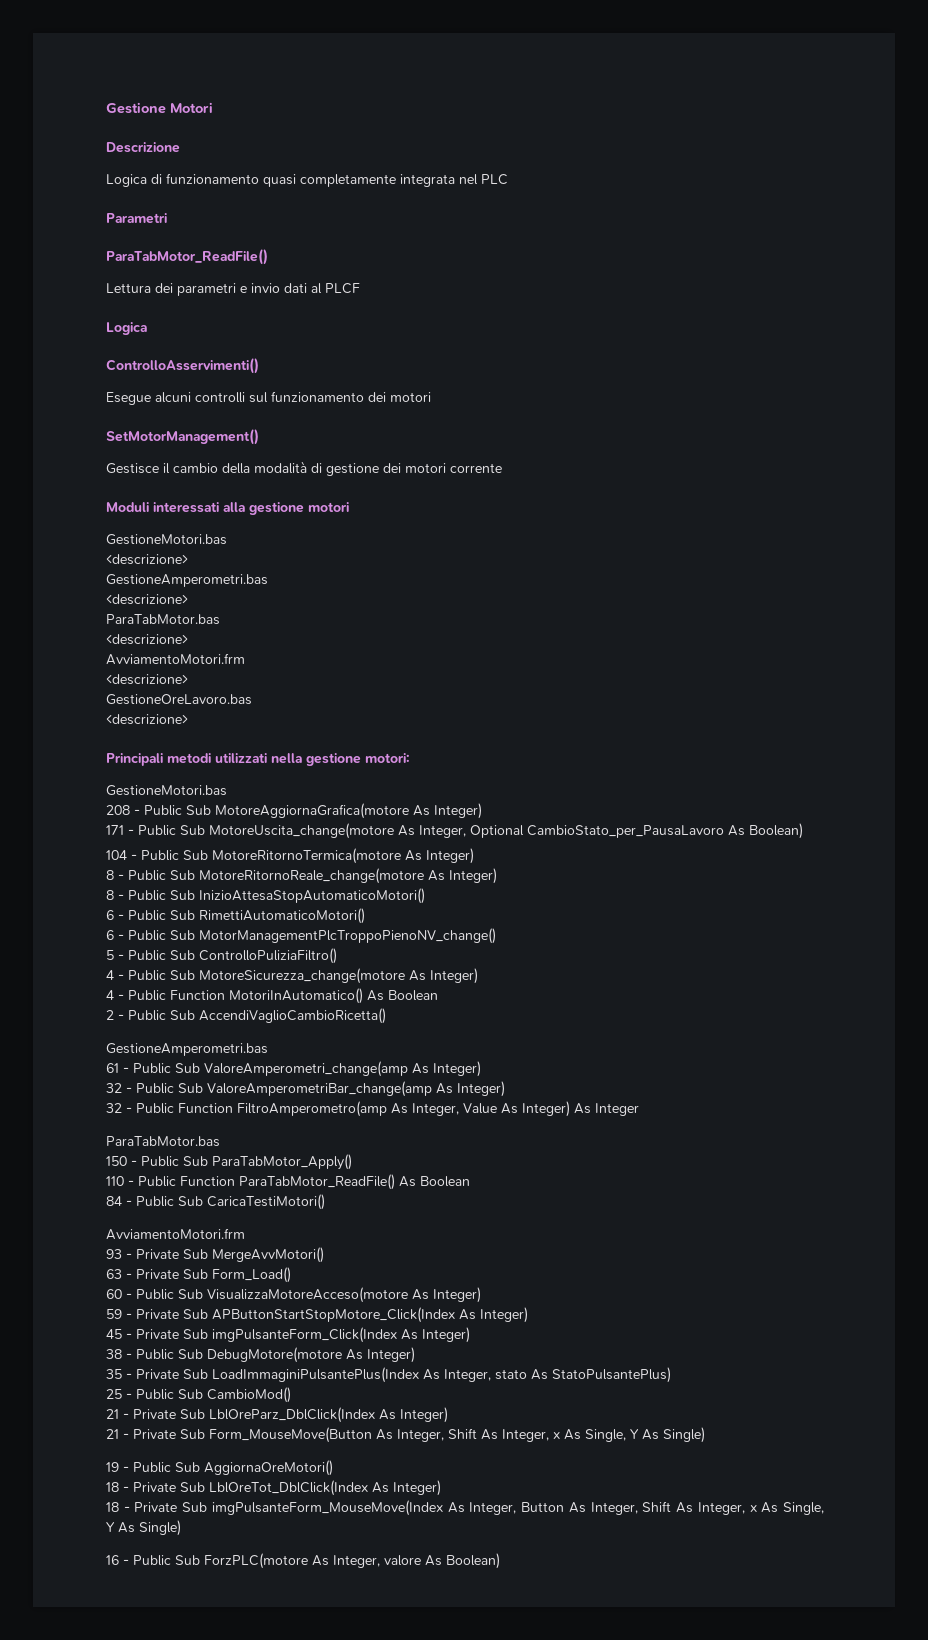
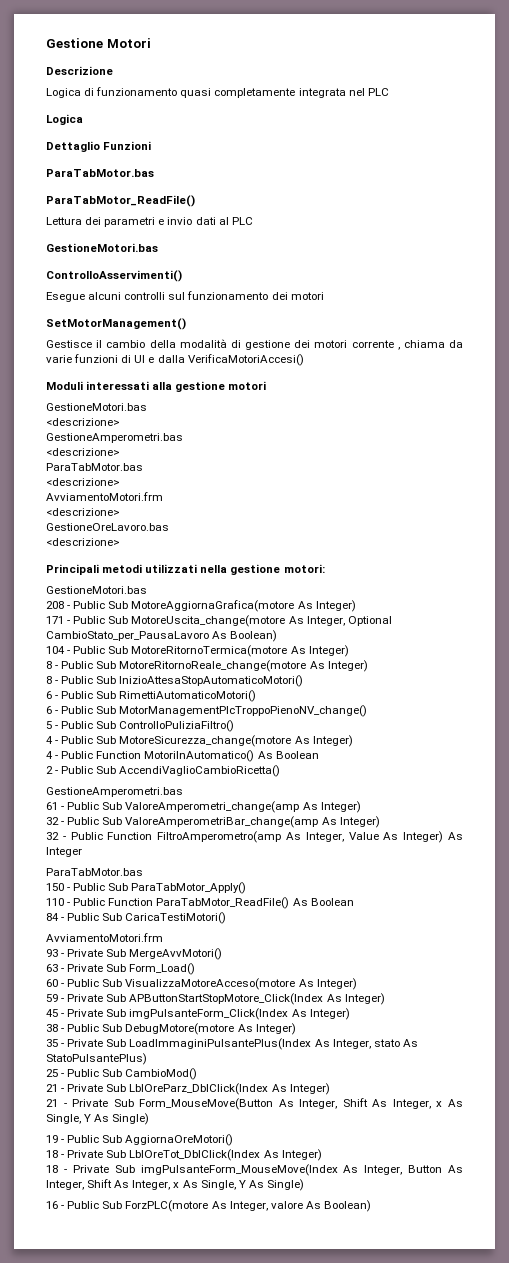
  Logica di funzionamento quasi completamente integrata nel PLC
- Parametri
+ Logica
+ Dettaglio Funzioni
+ ParaTabMotor.bas
- Lettura dei parametri e invio dati al PLCF
- Logica
+ Lettura dei parametri e invio dati al PLC
+ GestioneMotori.bas
- Gestisce il cambio della modalità di gestione dei motori corrente
+ Gestisce il cambio della modalità di gestione dei motori corrente , chiama da varie funzioni di UI e dalla VerificaMotoriAccesi()

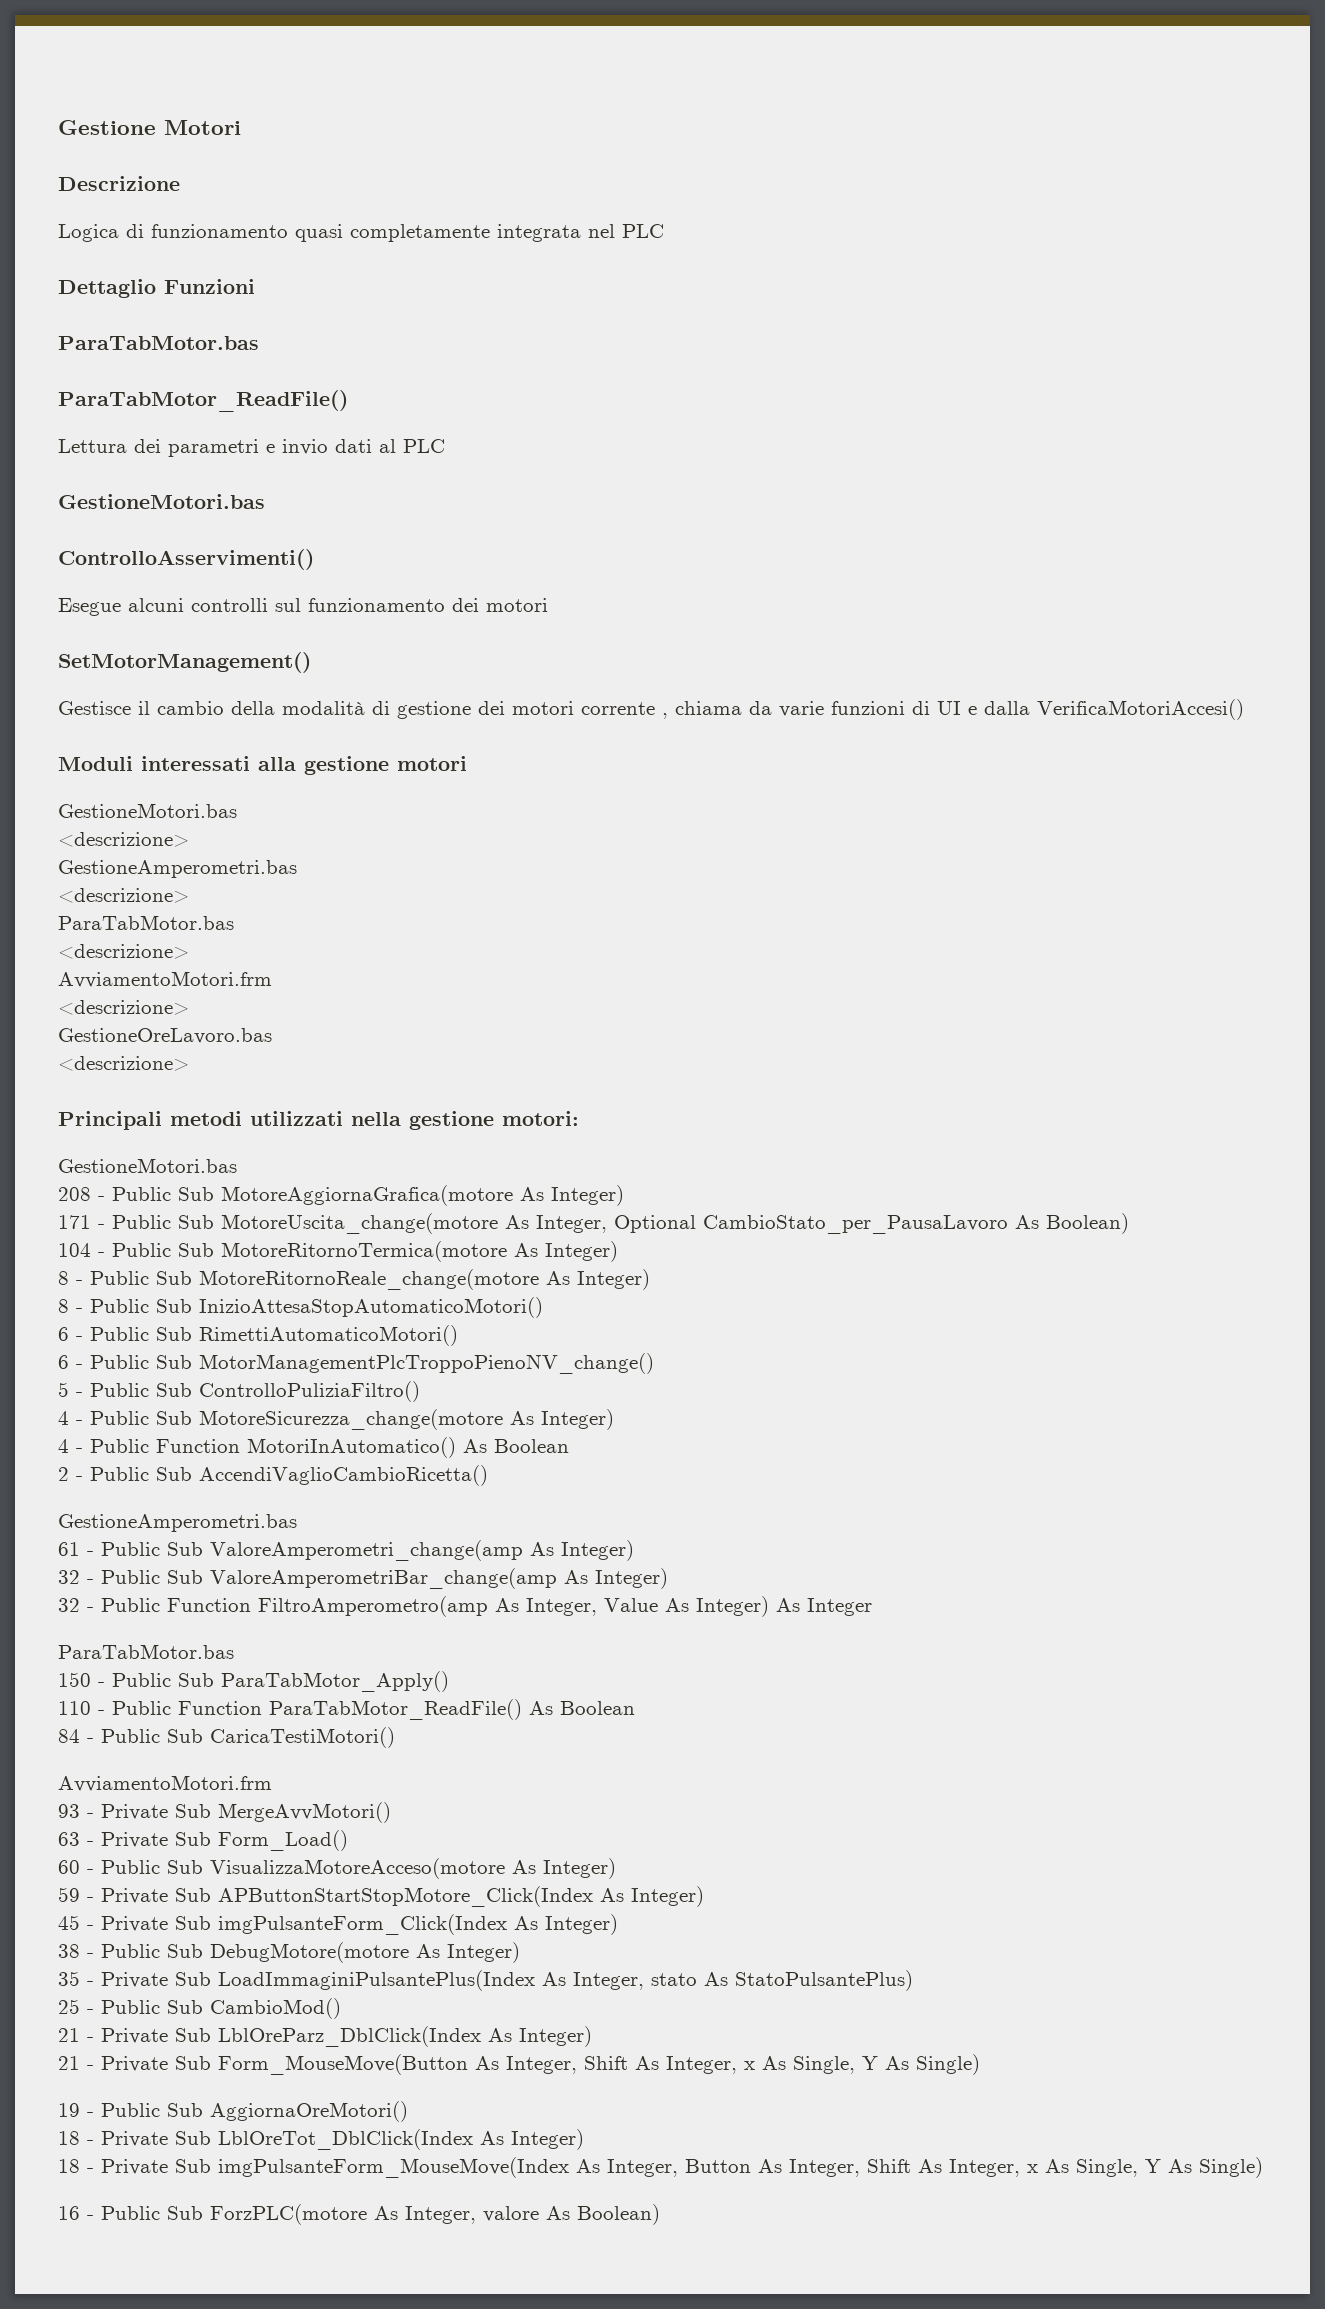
  Logica di funzionamento quasi completamente integrata nel PLC
- Logica

